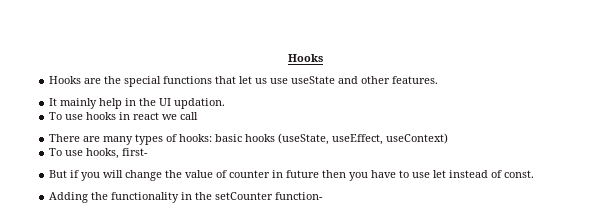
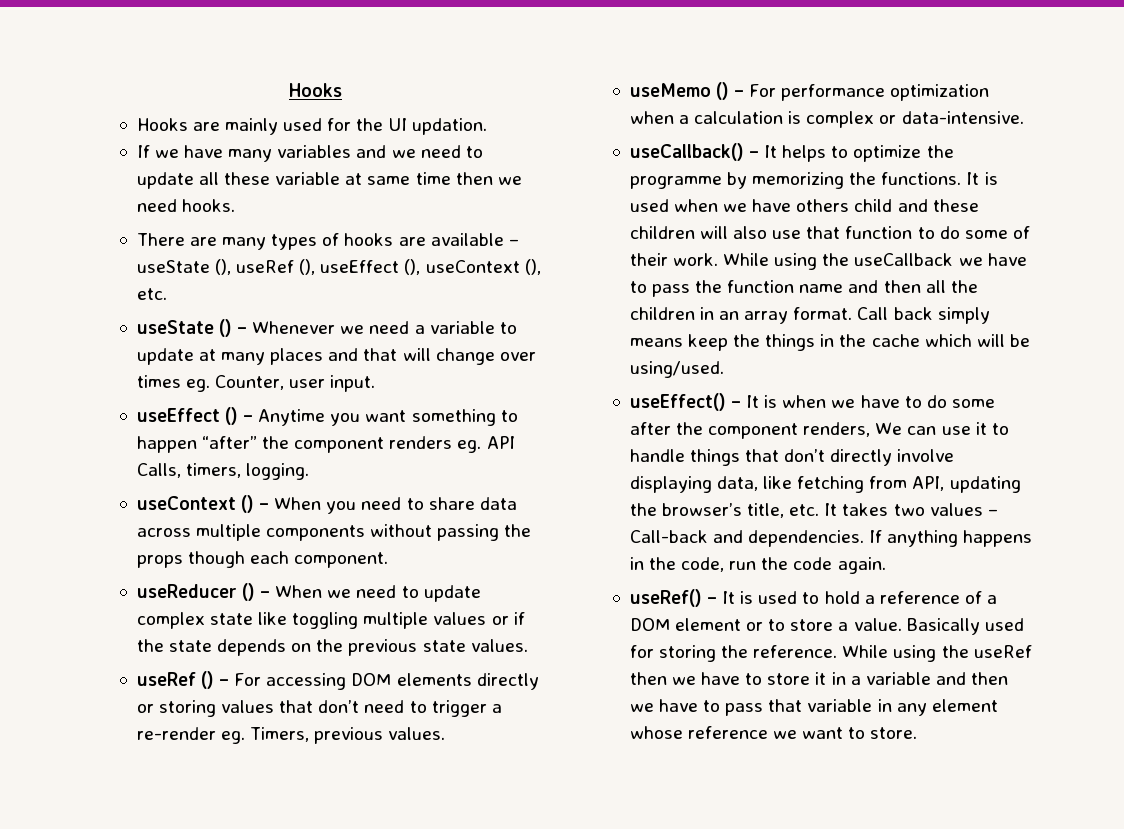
- Hooks are the special functions that let us use useState and other features.
- It mainly help in the UI updation.
- To use hooks in react we call
+ Hooks are mainly used for the UI updation.
+ If we have many variables and we need to update all these variable at same time then we need hooks.
- There are many types of hooks: basic hooks (useState, useEffect, useContext)
- To use hooks, first-
- But if you will change the value of counter in future then you have to use let instead of const.
- Adding the functionality in the setCounter function-
+ There are many types of hooks are available – useState (), useRef (), useEffect (), useContext (), etc.
+ useState () – Whenever we need a variable to update at many places and that will change over times eg. Counter, user input.
+ useEffect () – Anytime you want something to happen “after” the component renders eg. API Calls, timers, logging.
+ useContext () – When you need to share data across multiple components without passing the props though each component.
+ useReducer () – When we need to update complex state like toggling multiple values or if the state depends on the previous state values.
+ useRef () – For accessing DOM elements directly or storing values that don’t need to trigger a re-render eg. Timers, previous values.
+ useMemo () – For performance optimization when a calculation is complex or data-intensive.
+ useCallback() – It helps to optimize the programme by memorizing the functions. It is used when we have others child and these children will also use that function to do some of their work. While using the useCallback we have to pass the function name and then all the children in an array format. Call back simply means keep the things in the cache which will be using/used.
+ useEffect() – It is when we have to do some after the component renders, We can use it to handle things that don’t directly involve displaying data, like fetching from API, updating the browser’s title, etc. It takes two values – Call-back and dependencies. If anything happens in the code, run the code again.
+ useRef() – It is used to hold a reference of a DOM element or to store a value. Basically used for storing the reference. While using the useRef then we have to store it in a variable and then we have to pass that variable in any element whose reference we want to store.

